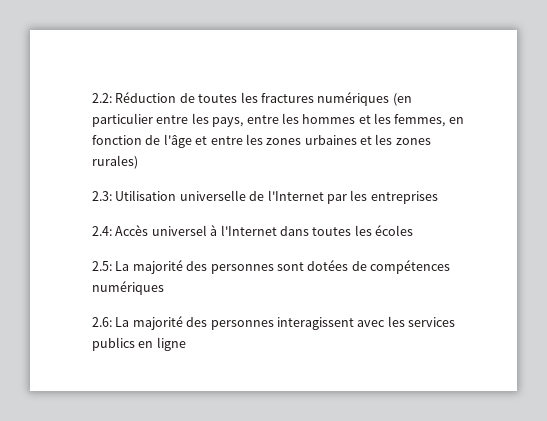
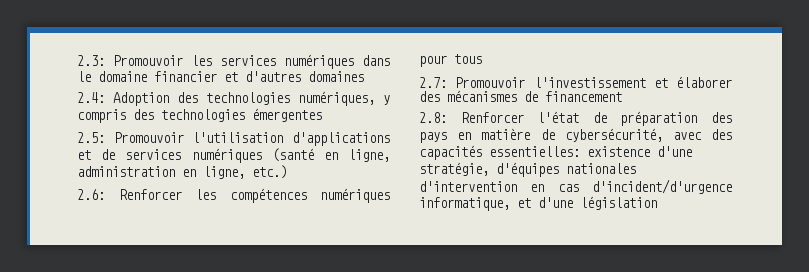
- 2.2: Réduction de toutes les fractures numériques (en particulier entre les pays, entre les hommes et les femmes, en fonction de l'âge et entre les zones urbaines et les zones rurales)
- 2.3: Utilisation universelle de l'Internet par les entreprises
- 2.4: Accès universel à l'Internet dans toutes les écoles
- 2.5: La majorité des personnes sont dotées de compétences numériques
- 2.6: La majorité des personnes interagissent avec les services publics en ligne
+ 2.3: Promouvoir les services numériques dans le domaine financier et d'autres domaines
+ 2.4: Adoption des technologies numériques, y compris des technologies émergentes
+ 2.5: Promouvoir l'utilisation d'applications et de services numériques (santé en ligne, administration en ligne, etc.)
+ 2.6: Renforcer les compétences numériques pour tous
+ 2.7: Promouvoir l'investissement et élaborer des mécanismes de financement
+ 2.8: Renforcer l'état de préparation des pays en matière de cybersécurité, avec des capacités essentielles: existence d'une stratégie, d'équipes nationales d'intervention en cas d'incident/d'urgence informatique, et d'une législation

